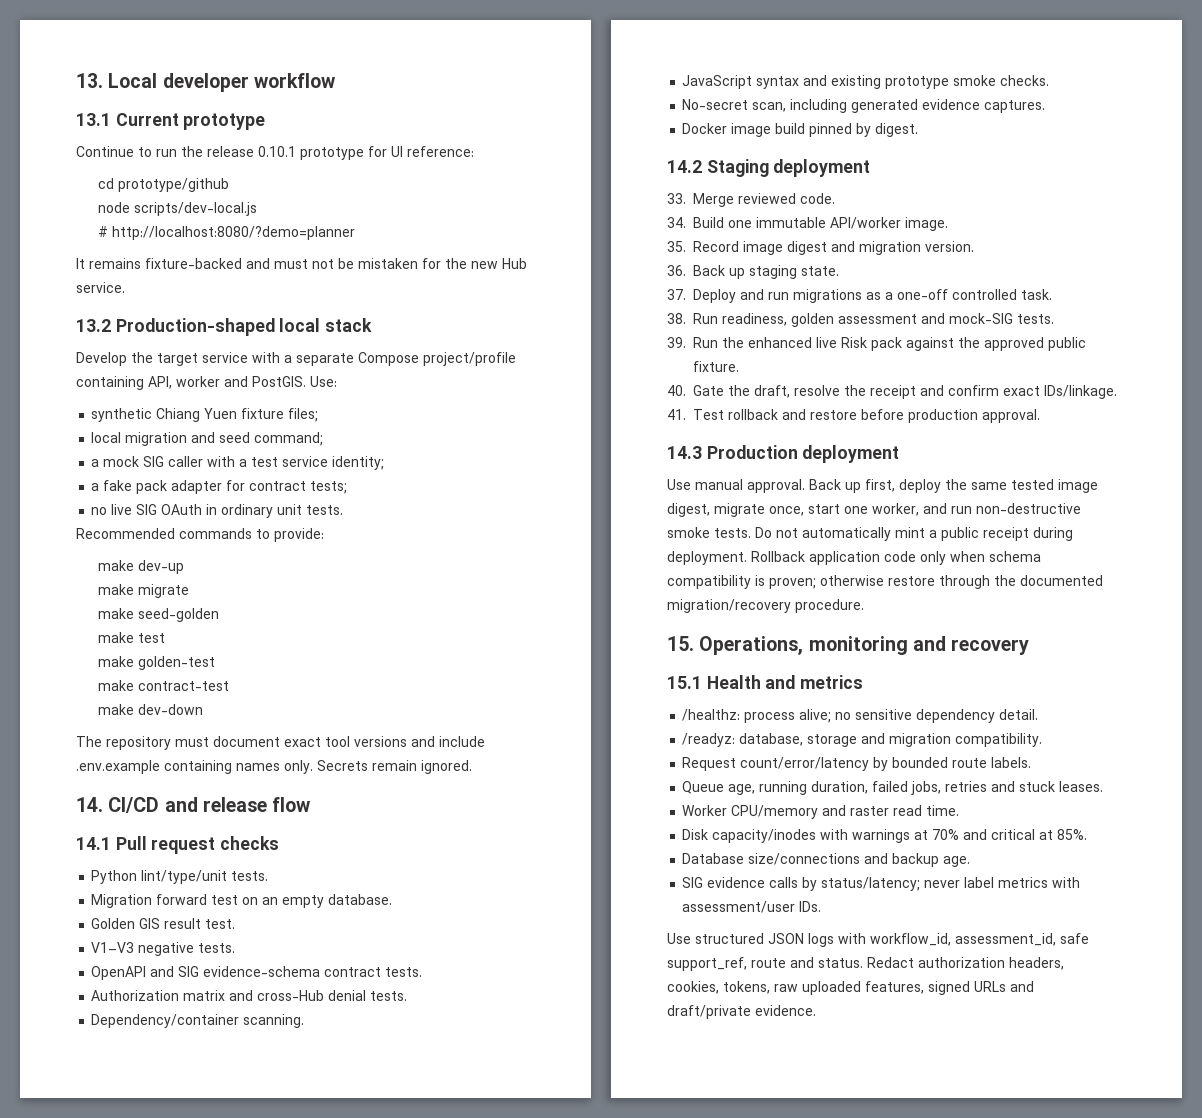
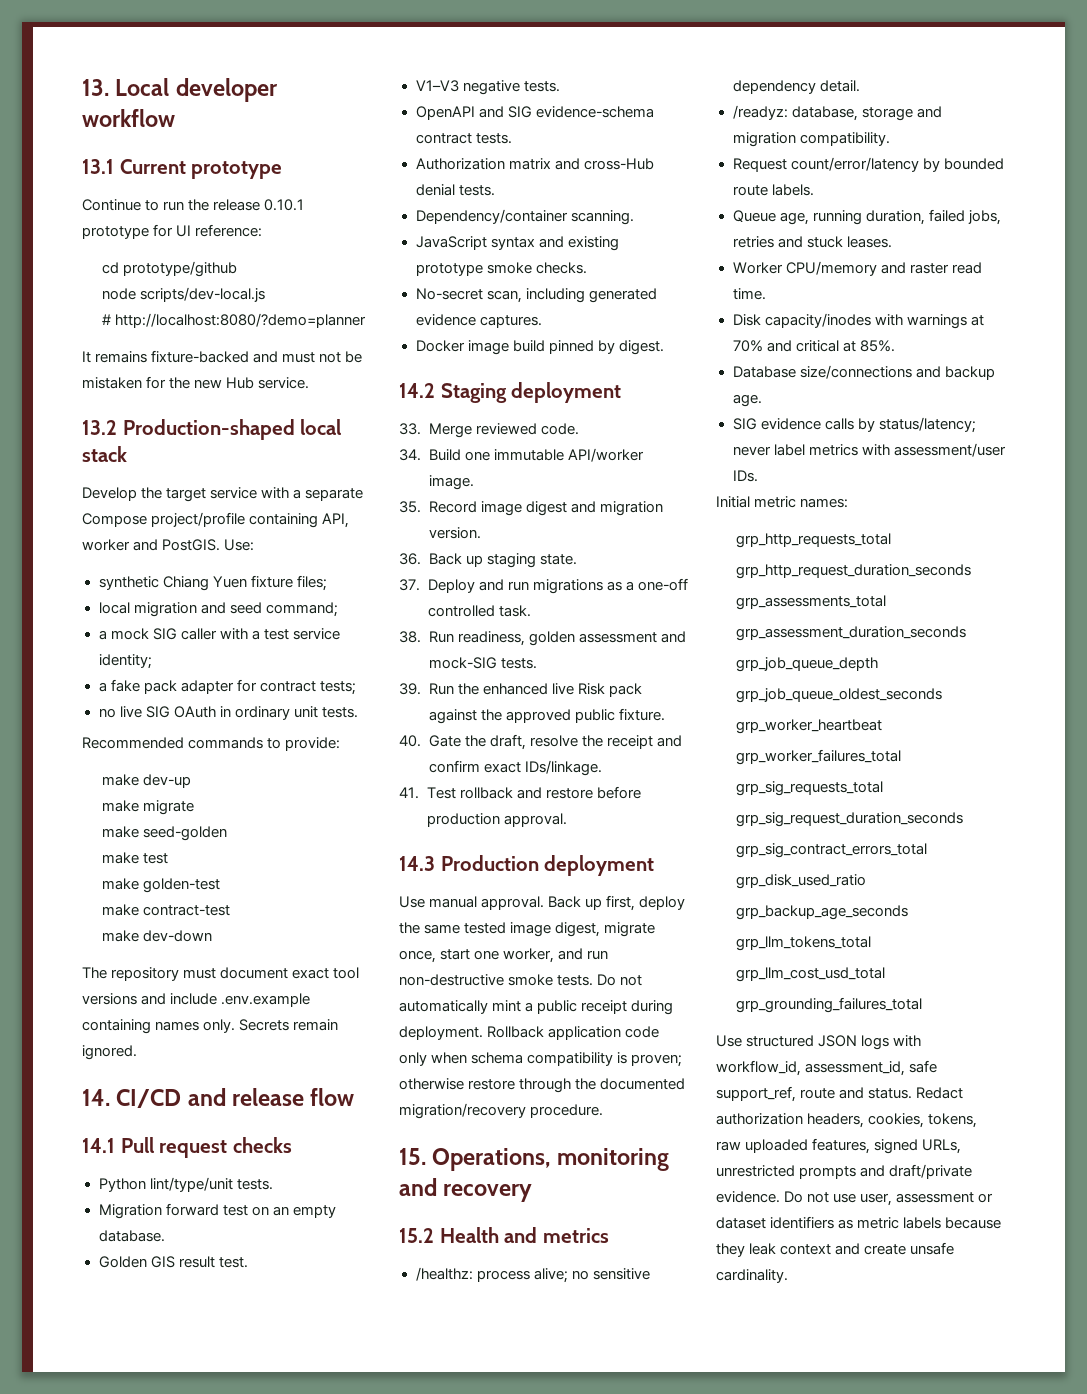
- 15.1 Health and metrics
+ 15.2 Health and metrics
+ Initial metric names:
+ grp_http_requests_total
+ grp_http_request_duration_seconds
+ grp_assessments_total
+ grp_assessment_duration_seconds
+ grp_job_queue_depth
+ grp_job_queue_oldest_seconds
+ grp_worker_heartbeat
+ grp_worker_failures_total
+ grp_sig_requests_total
+ grp_sig_request_duration_seconds
+ grp_sig_contract_errors_total
+ grp_disk_used_ratio
+ grp_backup_age_seconds
+ grp_llm_tokens_total
+ grp_llm_cost_usd_total
+ grp_grounding_failures_total
- Redact authorization headers, cookies, tokens, raw uploaded features, signed URLs and draft/private evidence.
+ Redact authorization headers, cookies, tokens, raw uploaded features, signed URLs, unrestricted prompts and draft/private evidence. Do not use user, assessment or dataset identifiers as metric labels because they leak context and create unsafe cardinality.

